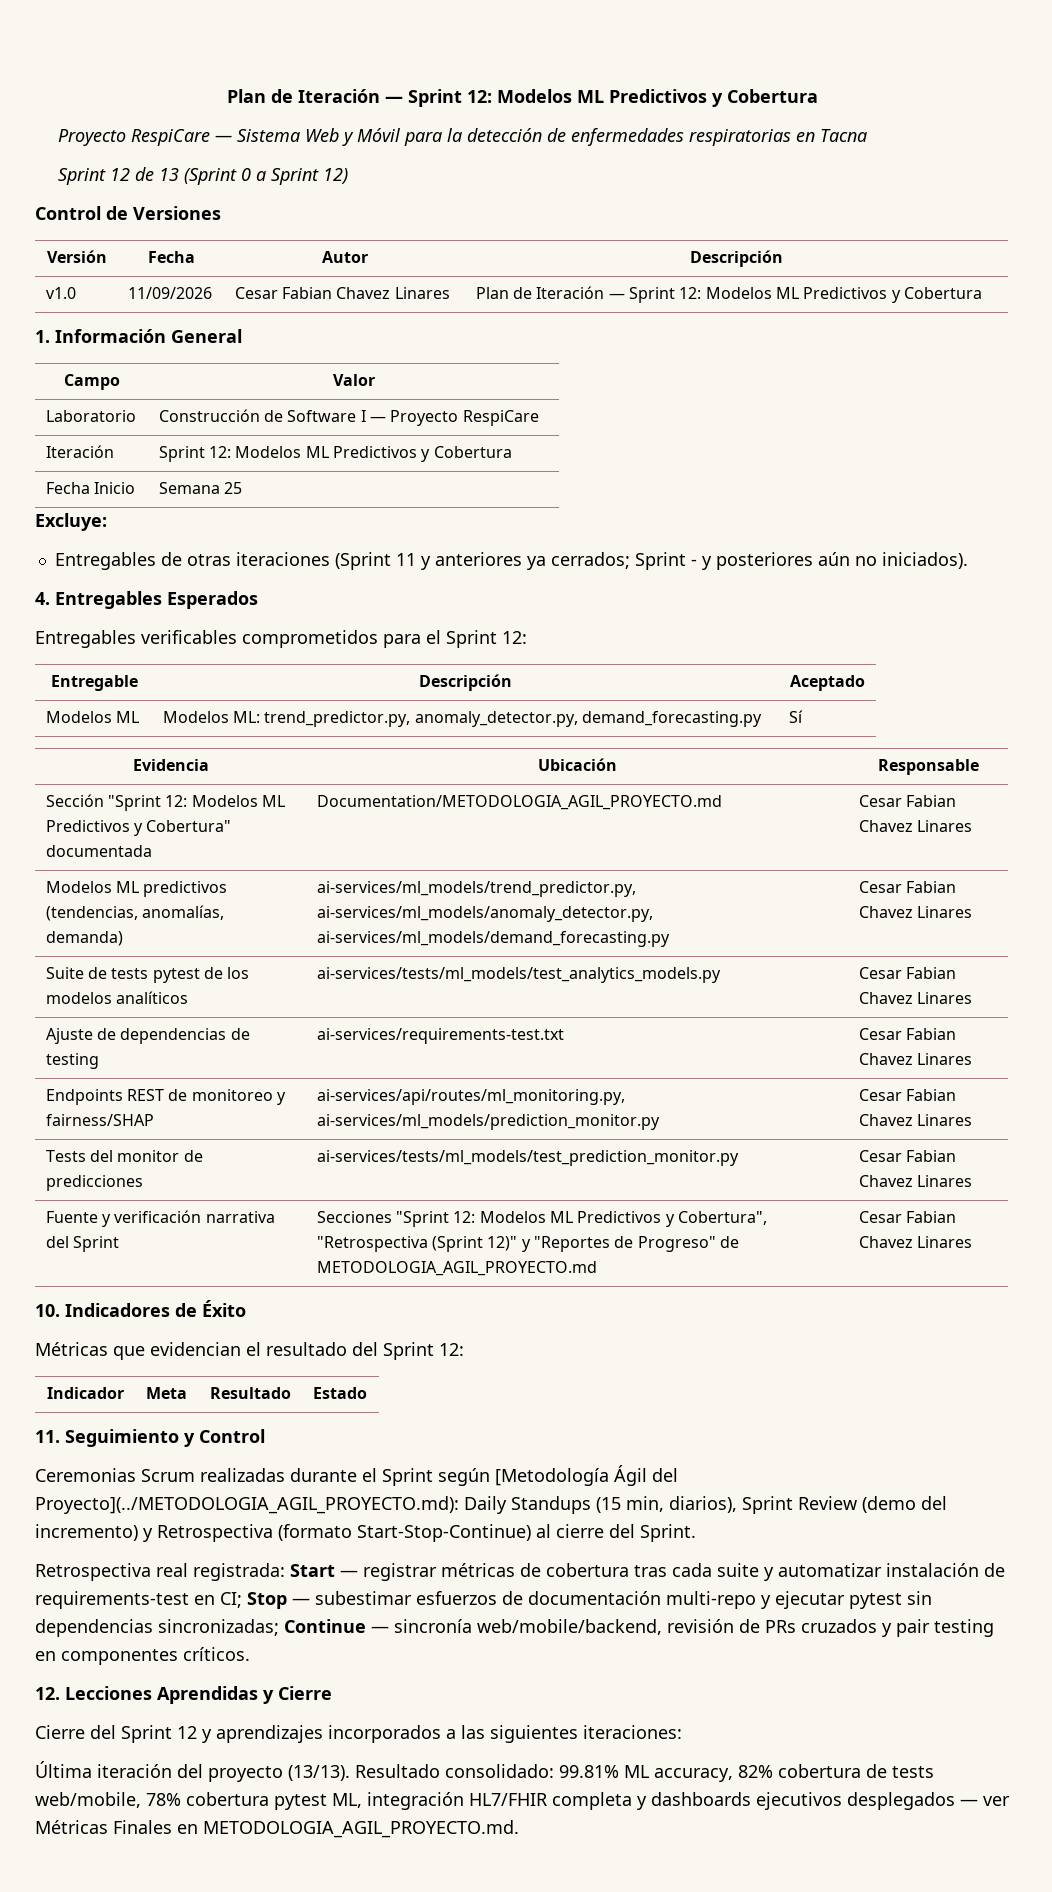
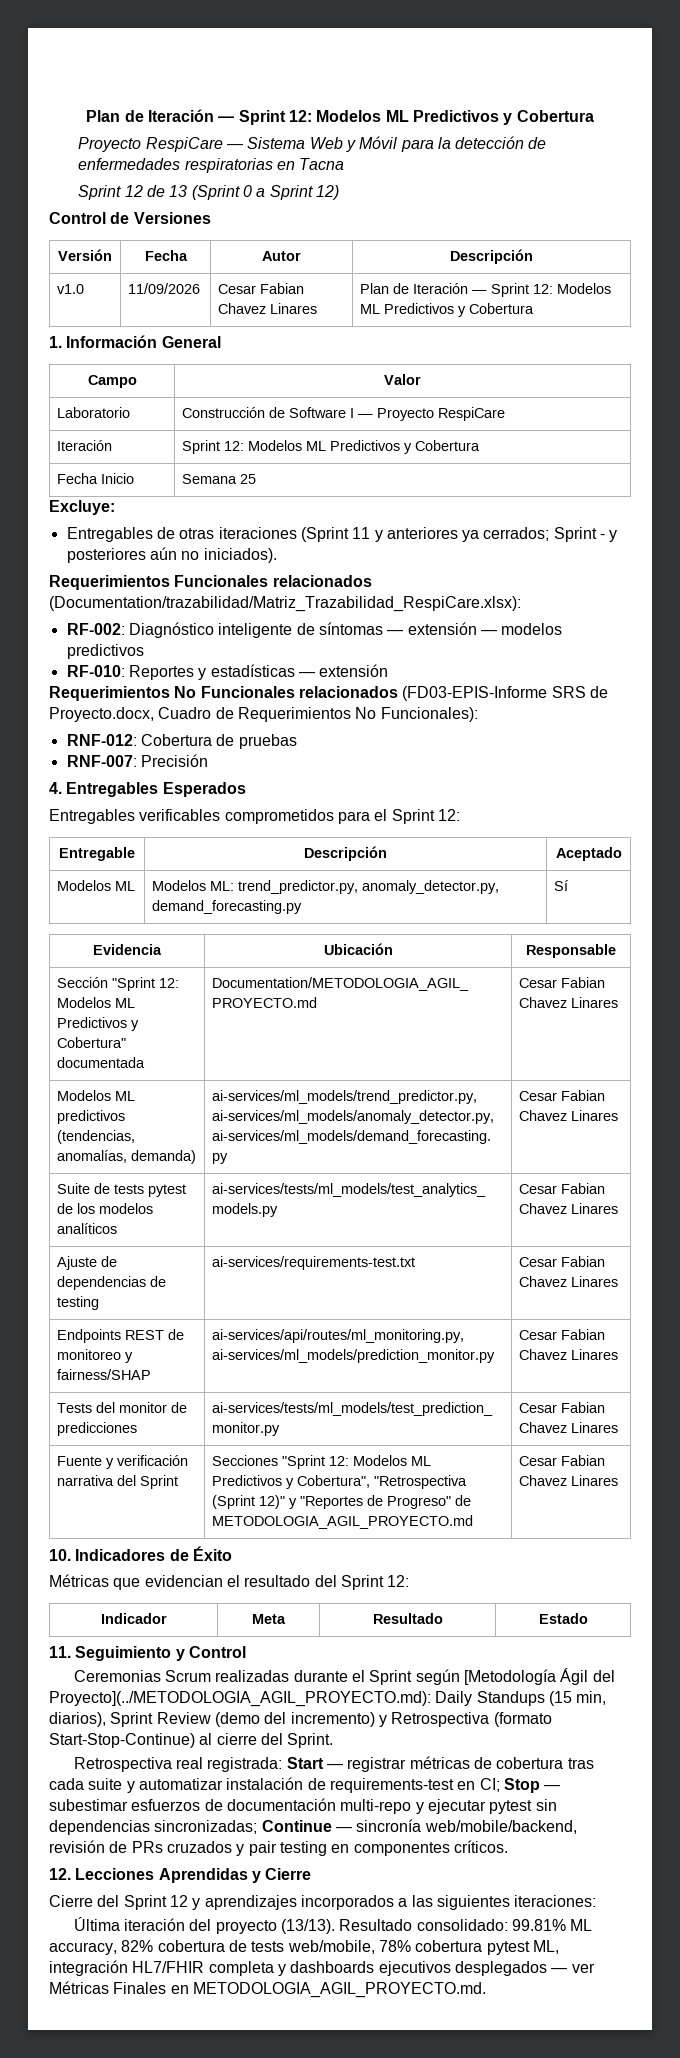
+ Requerimientos Funcionales relacionados (Documentation/trazabilidad/Matriz_Trazabilidad_RespiCare.xlsx):
+ RF-002: Diagnóstico inteligente de síntomas — extensión — modelos predictivos
+ RF-010: Reportes y estadísticas — extensión
+ Requerimientos No Funcionales relacionados (FD03-EPIS-Informe SRS de Proyecto.docx, Cuadro de Requerimientos No Funcionales):
+ RNF-012: Cobertura de pruebas
+ RNF-007: Precisión

